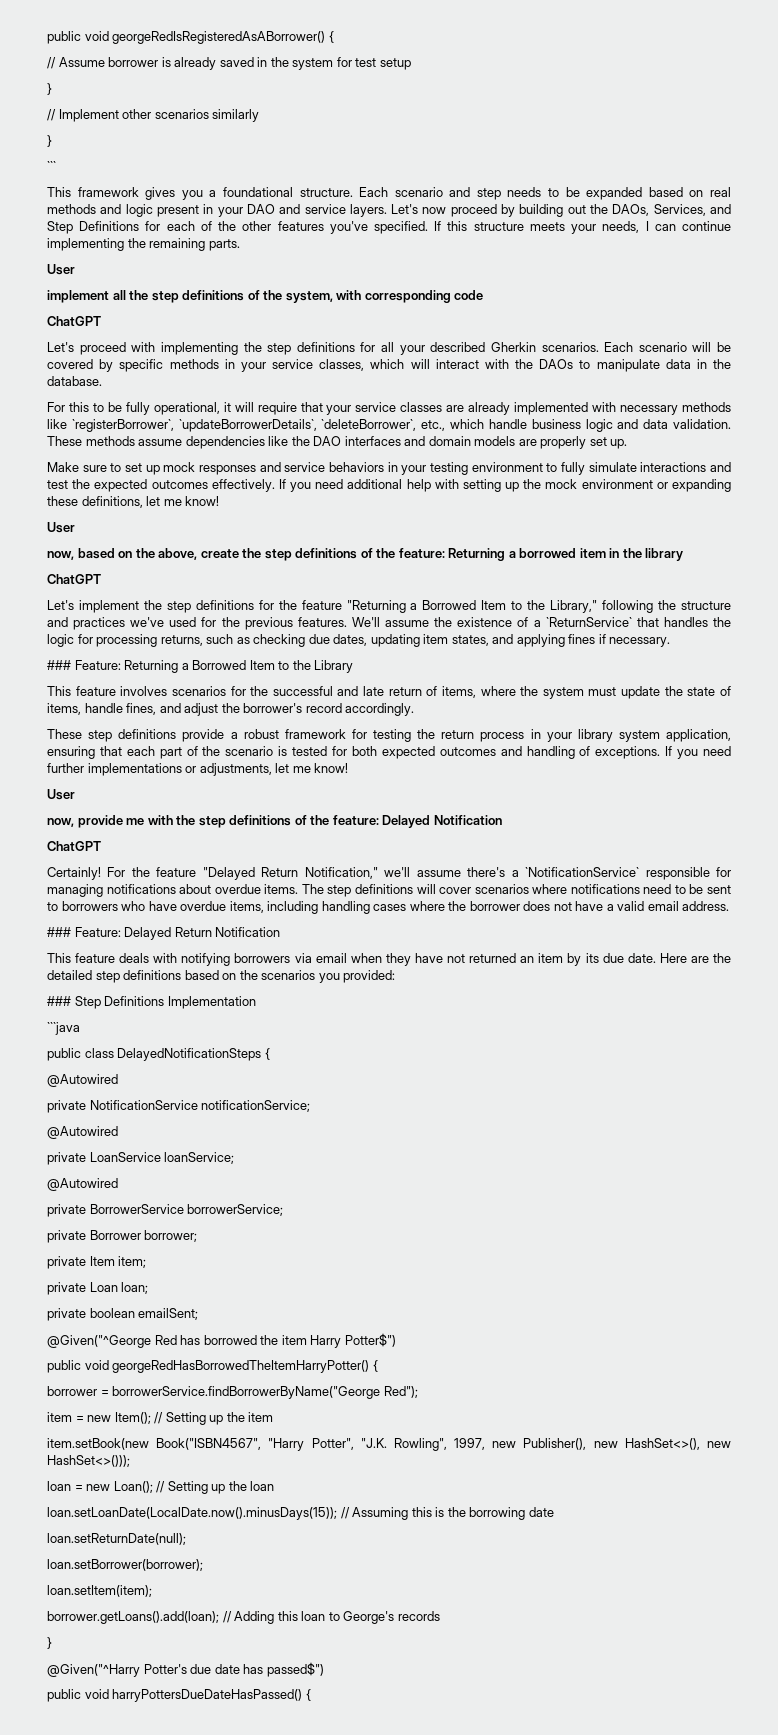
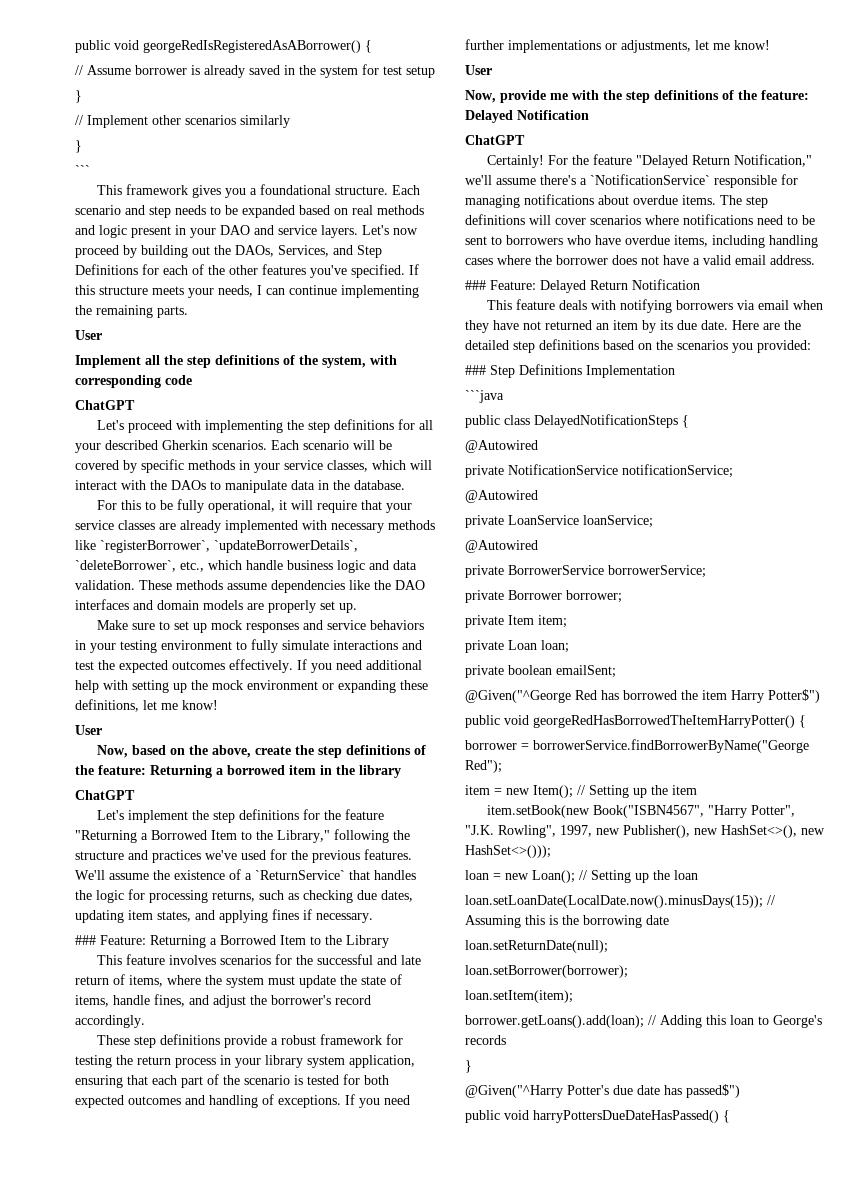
- implement all the step definitions of the system, with corresponding code
+ Implement all the step definitions of the system, with corresponding code
- now, based on the above, create the step definitions of the feature: Returning a borrowed item in the library
+ Now, based on the above, create the step definitions of the feature: Returning a borrowed item in the library
- now, provide me with the step definitions of the feature: Delayed Notification
+ Now, provide me with the step definitions of the feature: Delayed Notification

